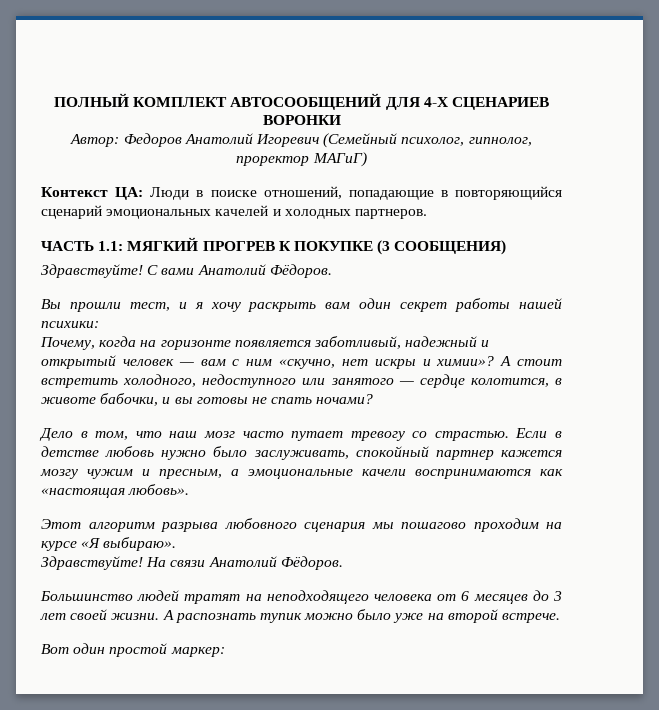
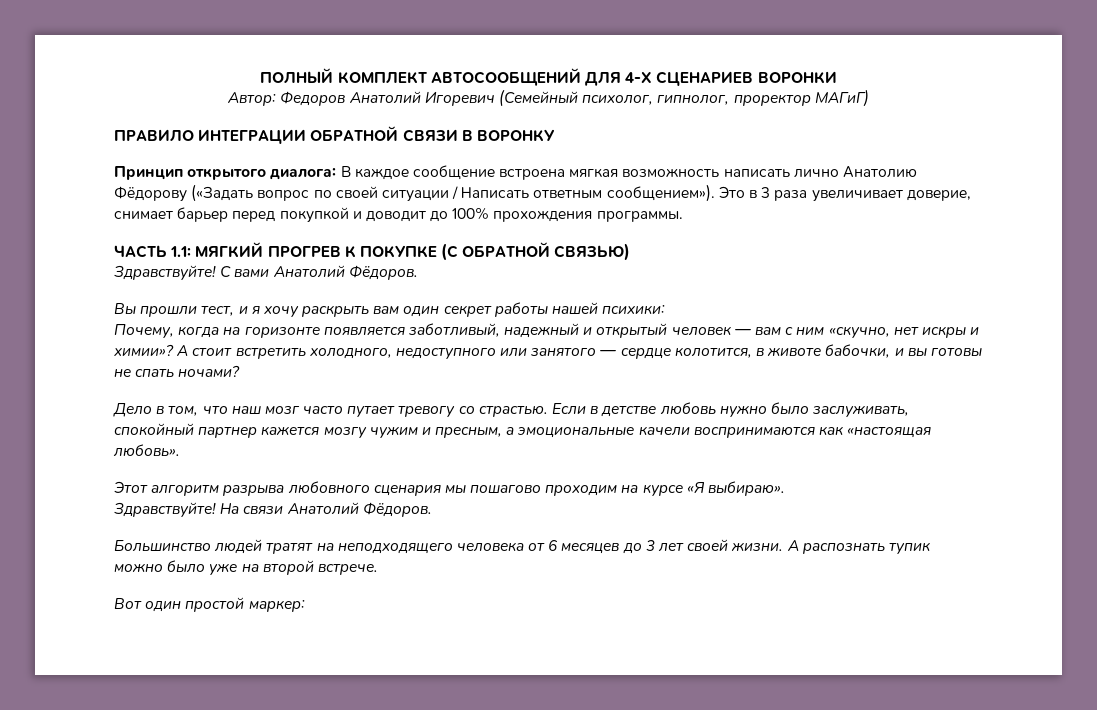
- Контекст ЦА: Люди в поиске отношений, попадающие в повторяющийся сценарий эмоциональных качелей и холодных партнеров.
+ ПРАВИЛО ИНТЕГРАЦИИ ОБРАТНОЙ СВЯЗИ В ВОРОНКУ
+ Принцип открытого диалога: В каждое сообщение встроена мягкая возможность написать лично Анатолию Фёдорову («Задать вопрос по своей ситуации / Написать ответным сообщением»). Это в 3 раза увеличивает доверие, снимает барьер перед покупкой и доводит до 100% прохождения программы.
- ЧАСТЬ 1.1: МЯГКИЙ ПРОГРЕВ К ПОКУПКЕ (3 СООБЩЕНИЯ)
+ ЧАСТЬ 1.1: МЯГКИЙ ПРОГРЕВ К ПОКУПКЕ (С ОБРАТНОЙ СВЯЗЬЮ)

